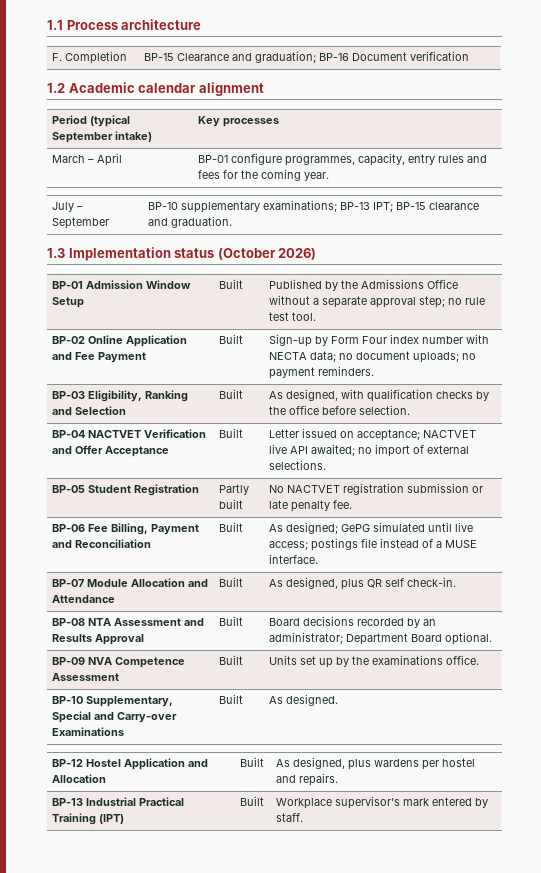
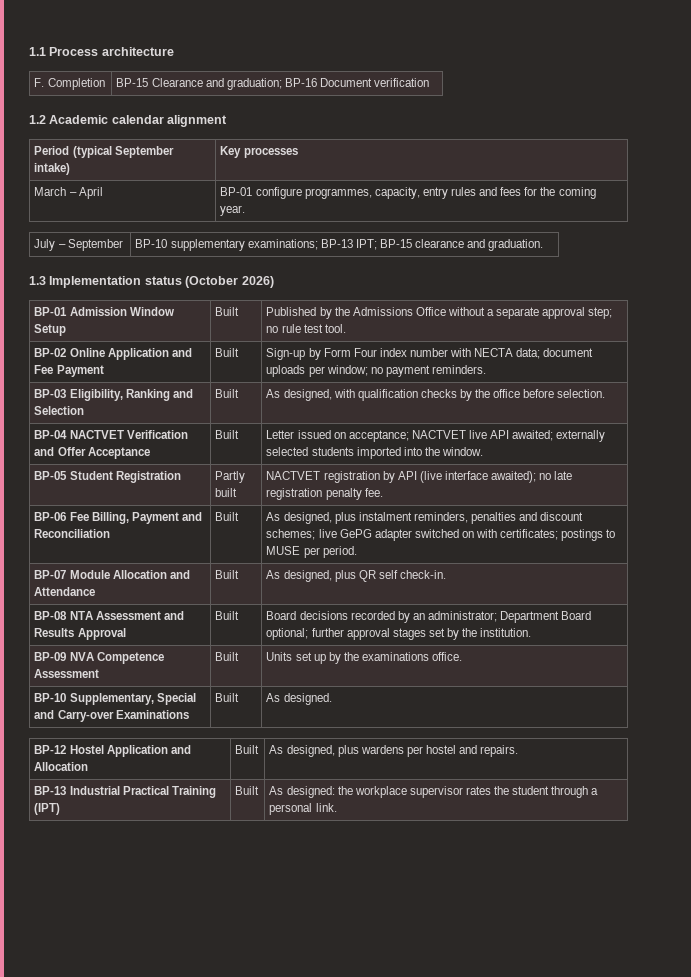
- BP-02 Online Application and Fee Payment | Built | Sign-up by Form Four index number with NECTA data; no document uploads; no payment reminders.
+ BP-02 Online Application and Fee Payment | Built | Sign-up by Form Four index number with NECTA data; document uploads per window; no payment reminders.
- BP-04 NACTVET Verification and Offer Acceptance | Built | Letter issued on acceptance; NACTVET live API awaited; no import of external selections.
+ BP-04 NACTVET Verification and Offer Acceptance | Built | Letter issued on acceptance; NACTVET live API awaited; externally selected students imported into the window.
- BP-05 Student Registration | Partly built | No NACTVET registration submission or late penalty fee.
+ BP-05 Student Registration | Partly built | NACTVET registration by API (live interface awaited); no late registration penalty fee.
- BP-06 Fee Billing, Payment and Reconciliation | Built | As designed; GePG simulated until live access; postings file instead of a MUSE interface.
+ BP-06 Fee Billing, Payment and Reconciliation | Built | As designed, plus instalment reminders, penalties and discount schemes; live GePG adapter switched on with certificates; postings to MUSE per period.
- BP-08 NTA Assessment and Results Approval | Built | Board decisions recorded by an administrator; Department Board optional.
+ BP-08 NTA Assessment and Results Approval | Built | Board decisions recorded by an administrator; Department Board optional; further approval stages set by the institution.
- BP-13 Industrial Practical Training (IPT) | Built | Workplace supervisor's mark entered by staff.
+ BP-13 Industrial Practical Training (IPT) | Built | As designed: the workplace supervisor rates the student through a personal link.

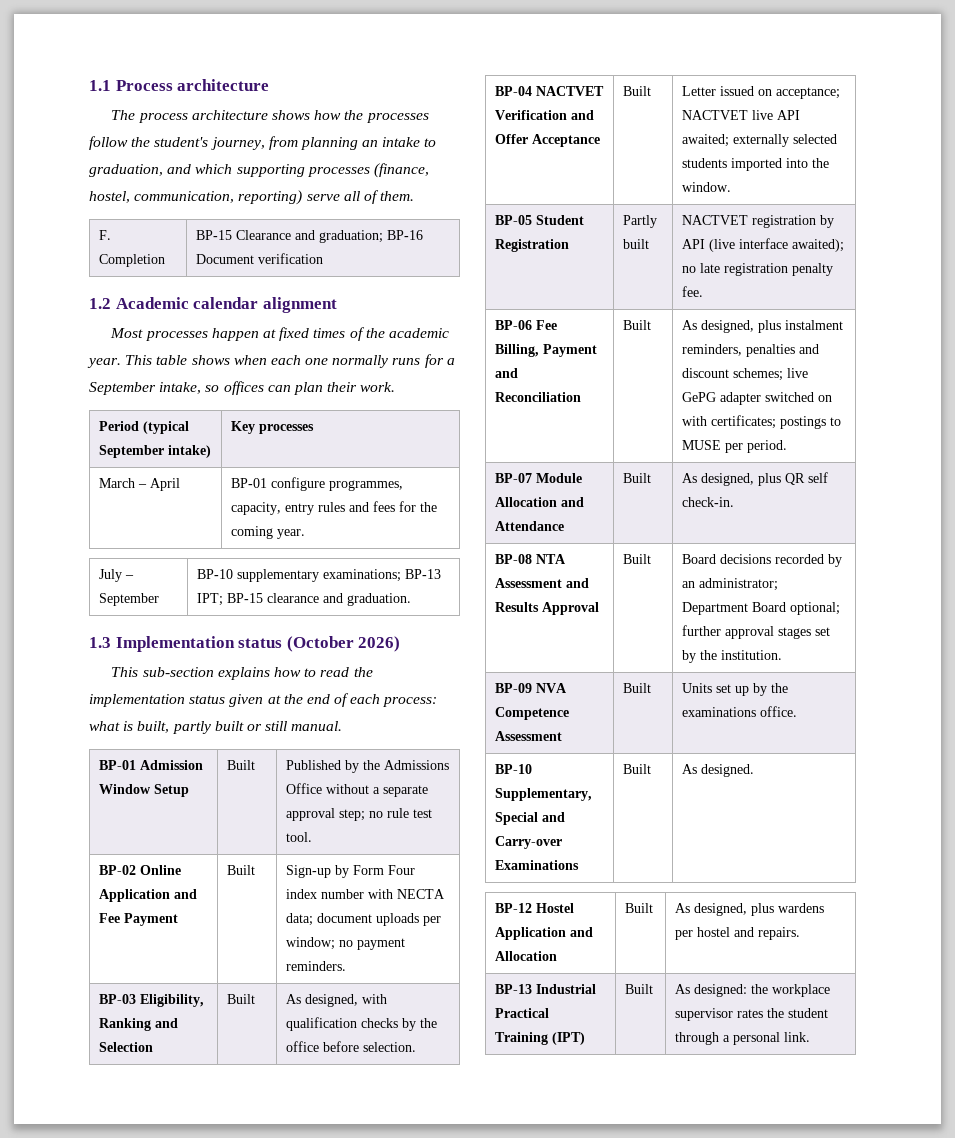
+ The process architecture shows how the processes follow the student's journey, from planning an intake to graduation, and which supporting processes (finance, hostel, communication, reporting) serve all of them.
+ Most processes happen at fixed times of the academic year. This table shows when each one normally runs for a September intake, so offices can plan their work.
+ This sub-section explains how to read the implementation status given at the end of each process: what is built, partly built or still manual.

